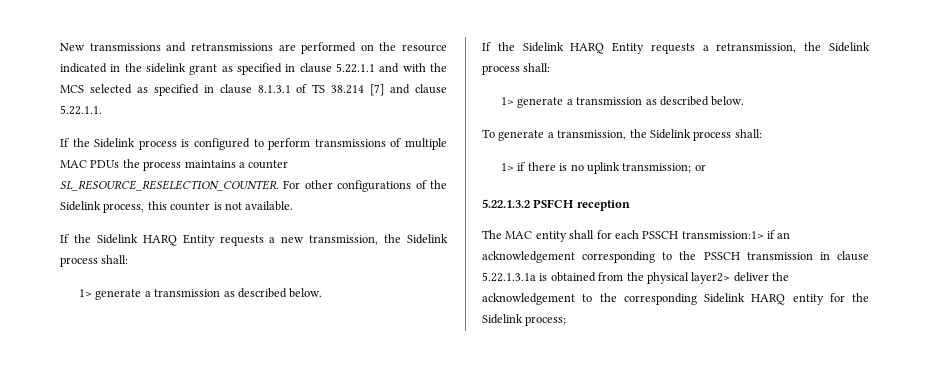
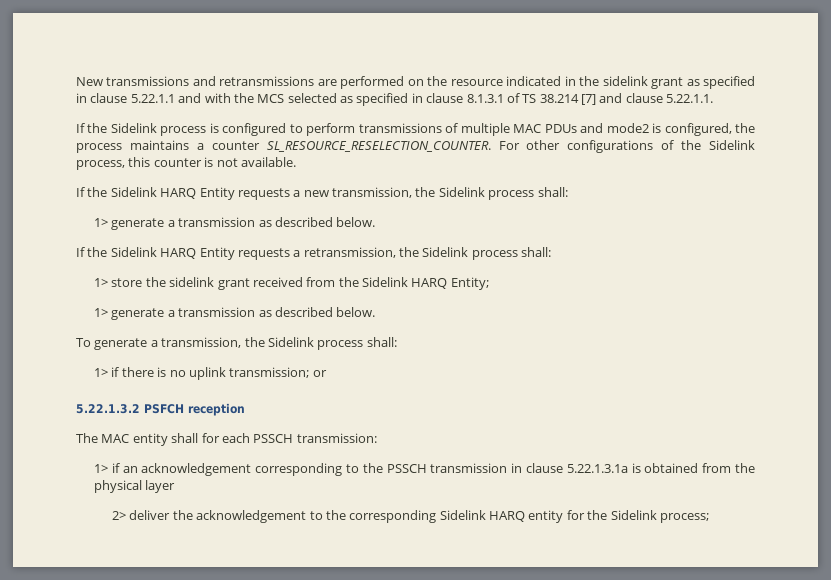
- If the Sidelink process is configured to perform transmissions of multiple MAC PDUs the process maintains a counter SL_RESOURCE_RESELECTION_COUNTER.
+ If the Sidelink process is configured to perform transmissions of multiple MAC PDUs and mode2 is configured, the process maintains a counter SL_RESOURCE_RESELECTION_COUNTER.
+ 1> store the sidelink grant received from the Sidelink HARQ Entity;
- The MAC entity shall for each PSSCH transmission:1> if an acknowledgement corresponding to the PSSCH transmission in clause 5.22.1.3.1a is obtained from the physical layer2> deliver the acknowledgement to the corresponding Sidelink HARQ entity for the Sidelink process;
+ The MAC entity shall for each PSSCH transmission:
+ 1> if an acknowledgement corresponding to the PSSCH transmission in clause 5.22.1.3.1a is obtained from the physical layer
+ 2> deliver the acknowledgement to the corresponding Sidelink HARQ entity for the Sidelink process;

